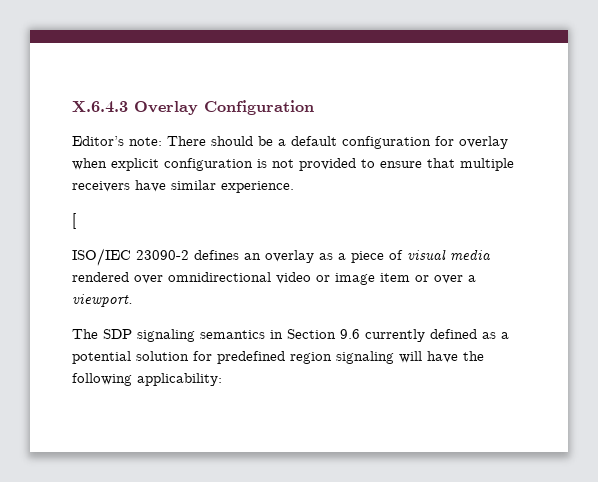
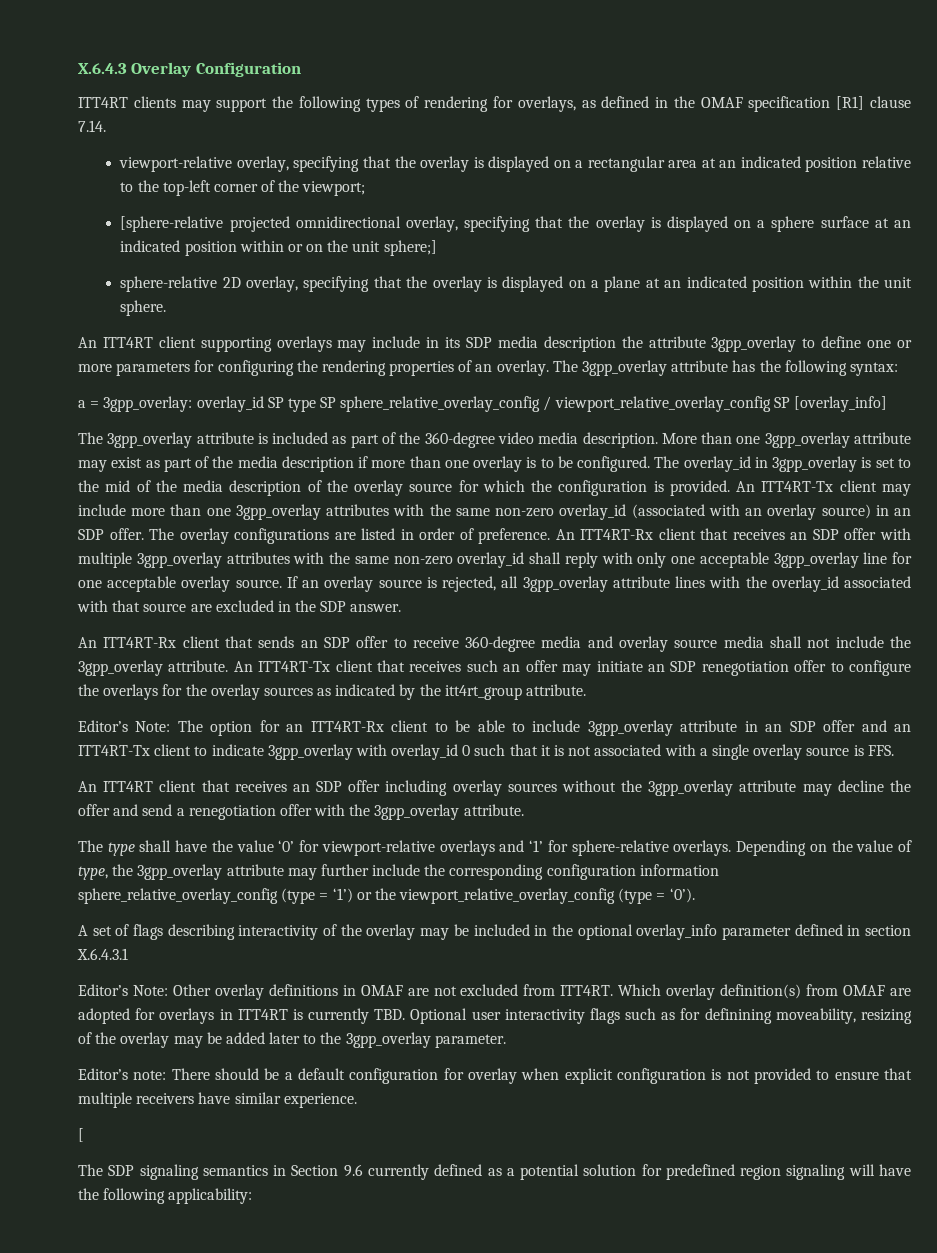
+ ITT4RT clients may support the following types of rendering for overlays, as defined in the OMAF specification [R1] clause 7.14.
+ viewport-relative overlay, specifying that the overlay is displayed on a rectangular area at an indicated position relative to the top-left corner of the viewport;
+ [sphere-relative projected omnidirectional overlay, specifying that the overlay is displayed on a sphere surface at an indicated position within or on the unit sphere;]
+ sphere-relative 2D overlay, specifying that the overlay is displayed on a plane at an indicated position within the unit sphere.
+ An ITT4RT client supporting overlays may include in its SDP media description the attribute 3gpp_overlay to define one or more parameters for configuring the rendering properties of an overlay. The 3gpp_overlay attribute has the following syntax:
+ a = 3gpp_overlay: overlay_id SP type SP sphere_relative_overlay_config / viewport_relative_overlay_config SP [overlay_info]
+ The 3gpp_overlay attribute is included as part of the 360-degree video media description. More than one 3gpp_overlay attribute may exist as part of the media description if more than one overlay is to be configured. The overlay_id in 3gpp_overlay is set to the mid of the media description of the overlay source for which the configuration is provided. An ITT4RT-Tx client may include more than one 3gpp_overlay attributes with the same non-zero overlay_id (associated with an overlay source) in an SDP offer. The overlay configurations are listed in order of preference. An ITT4RT-Rx client that receives an SDP offer with multiple 3gpp_overlay attributes with the same non-zero overlay_id shall reply with only one acceptable 3gpp_overlay line for one acceptable overlay source. If an overlay source is rejected, all 3gpp_overlay attribute lines with the overlay_id associated with that source are excluded in the SDP answer.
+ An ITT4RT-Rx client that sends an SDP offer to receive 360-degree media and overlay source media shall not include the 3gpp_overlay attribute. An ITT4RT-Tx client that receives such an offer may initiate an SDP renegotiation offer to configure the overlays for the overlay sources as indicated by the itt4rt_group attribute.
+ Editor’s Note: The option for an ITT4RT-Rx client to be able to include 3gpp_overlay attribute in an SDP offer and an ITT4RT-Tx client to indicate 3gpp_overlay with overlay_id 0 such that it is not associated with a single overlay source is FFS.
+ An ITT4RT client that receives an SDP offer including overlay sources without the 3gpp_overlay attribute may decline the offer and send a renegotiation offer with the 3gpp_overlay attribute.
+ The type shall have the value ‘0’ for viewport-relative overlays and ‘1’ for sphere-relative overlays. Depending on the value of type, the 3gpp_overlay attribute may further include the corresponding configuration information sphere_relative_overlay_config (type = ‘1’) or the viewport_relative_overlay_config (type = ‘0’).
+ A set of flags describing interactivity of the overlay may be included in the optional overlay_info parameter defined in section X.6.4.3.1
+ Editor’s Note: Other overlay definitions in OMAF are not excluded from ITT4RT. Which overlay definition(s) from OMAF are adopted for overlays in ITT4RT is currently TBD. Optional user interactivity flags such as for definining moveability, resizing of the overlay may be added later to the 3gpp_overlay parameter.
- ISO/IEC 23090-2 defines an overlay as a piece of visual media rendered over omnidirectional video or image item or over a viewport.

